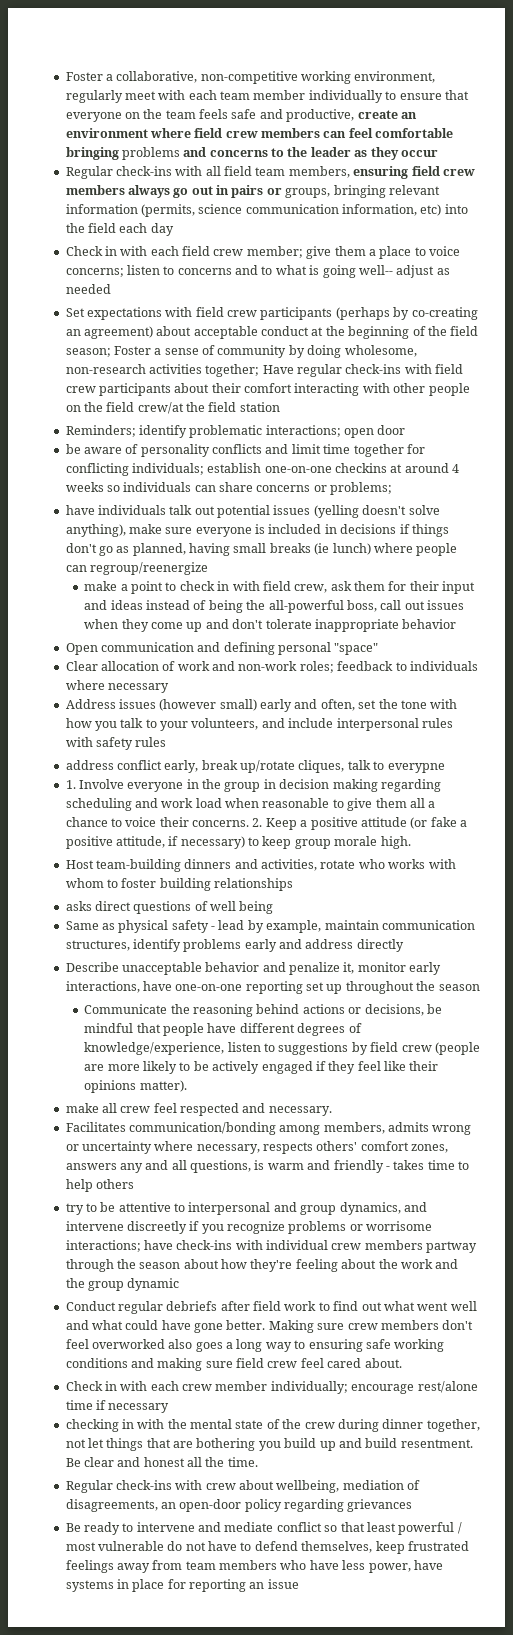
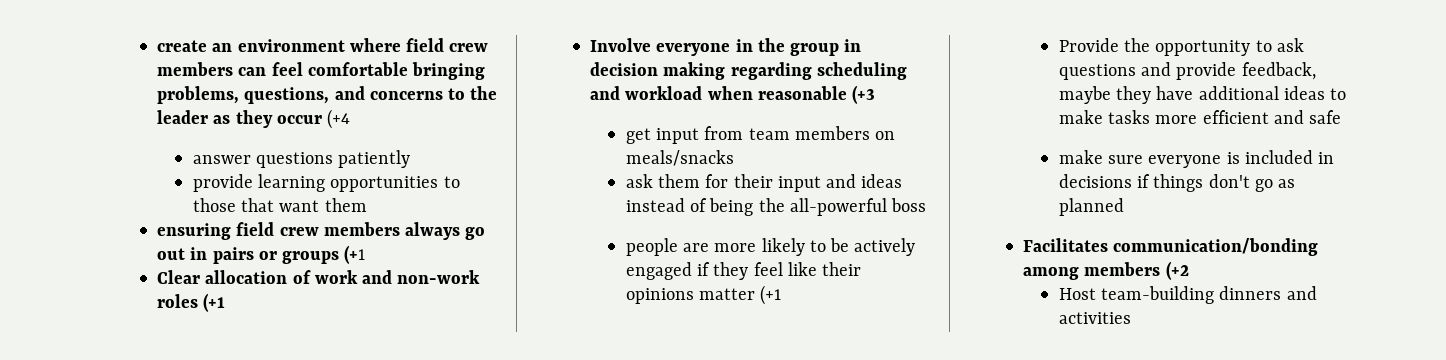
- Foster a collaborative, non-competitive working environment, regularly meet with each team member individually to ensure that everyone on the team feels safe and productive, create an environment where field crew members can feel comfortable bringing problems and concerns to the leader as they occur
- Regular check-ins with all field team members, ensuring field crew members always go out in pairs or groups, bringing relevant information (permits, science communication information, etc) into the field each day
- Check in with each field crew member; give them a place to voice concerns; listen to concerns and to what is going well-- adjust as needed
- Set expectations with field crew participants (perhaps by co-creating an agreement) about acceptable conduct at the beginning of the field season; Foster a sense of community by doing wholesome, non-research activities together; Have regular check-ins with field crew participants about their comfort interacting with other people on the field crew/at the field station
- Reminders; identify problematic interactions; open door
- be aware of personality conflicts and limit time together for conflicting individuals; establish one-on-one checkins at around 4 weeks so individuals can share concerns or problems;
- have individuals talk out potential issues (yelling doesn't solve anything), make sure everyone is included in decisions if things don't go as planned, having small breaks (ie lunch) where people can regroup/reenergize
- make a point to check in with field crew, ask them for their input and ideas instead of being the all-powerful boss, call out issues when they come up and don't tolerate inappropriate behavior
- Open communication and defining personal "space"
- Clear allocation of work and non-work roles; feedback to individuals where necessary
- Address issues (however small) early and often, set the tone with how you talk to your volunteers, and include interpersonal rules with safety rules
- address conflict early, break up/rotate cliques, talk to everypne
- 1. Involve everyone in the group in decision making regarding scheduling and work load when reasonable to give them all a chance to voice their concerns. 2. Keep a positive attitude (or fake a positive attitude, if necessary) to keep group morale high.
- Host team-building dinners and activities, rotate who works with whom to foster building relationships
- asks direct questions of well being
- Same as physical safety - lead by example, maintain communication structures, identify problems early and address directly
- Describe unacceptable behavior and penalize it, monitor early interactions, have one-on-one reporting set up throughout the season
- Communicate the reasoning behind actions or decisions, be mindful that people have different degrees of knowledge/experience, listen to suggestions by field crew (people are more likely to be actively engaged if they feel like their opinions matter).
- make all crew feel respected and necessary.
- Facilitates communication/bonding among members, admits wrong or uncertainty where necessary, respects others' comfort zones, answers any and all questions, is warm and friendly - takes time to help others
- try to be attentive to interpersonal and group dynamics, and intervene discreetly if you recognize problems or worrisome interactions; have check-ins with individual crew members partway through the season about how they're feeling about the work and the group dynamic
- Conduct regular debriefs after field work to find out what went well and what could have gone better. Making sure crew members don't feel overworked also goes a long way to ensuring safe working conditions and making sure field crew feel cared about.
- Check in with each crew member individually; encourage rest/alone time if necessary
- checking in with the mental state of the crew during dinner together, not let things that are bothering you build up and build resentment. Be clear and honest all the time.
- Regular check-ins with crew about wellbeing, mediation of disagreements, an open-door policy regarding grievances
- Be ready to intervene and mediate conflict so that least powerful / most vulnerable do not have to defend themselves, keep frustrated feelings away from team members who have less power, have systems in place for reporting an issue
+ create an environment where field crew members can feel comfortable bringing problems, questions, and concerns to the leader as they occur (+4
+ answer questions patiently
+ provide learning opportunities to those that want them
+ ensuring field crew members always go out in pairs or groups (+1
+ Clear allocation of work and non-work roles (+1
+ Involve everyone in the group in decision making regarding scheduling and workload when reasonable (+3
+ get input from team members on meals/snacks
+ ask them for their input and ideas instead of being the all-powerful boss
+ people are more likely to be actively engaged if they feel like their opinions matter (+1
+ Provide the opportunity to ask questions and provide feedback, maybe they have additional ideas to make tasks more efficient and safe
+ make sure everyone is included in decisions if things don't go as planned
+ Facilitates communication/bonding among members (+2
+ Host team-building dinners and activities

